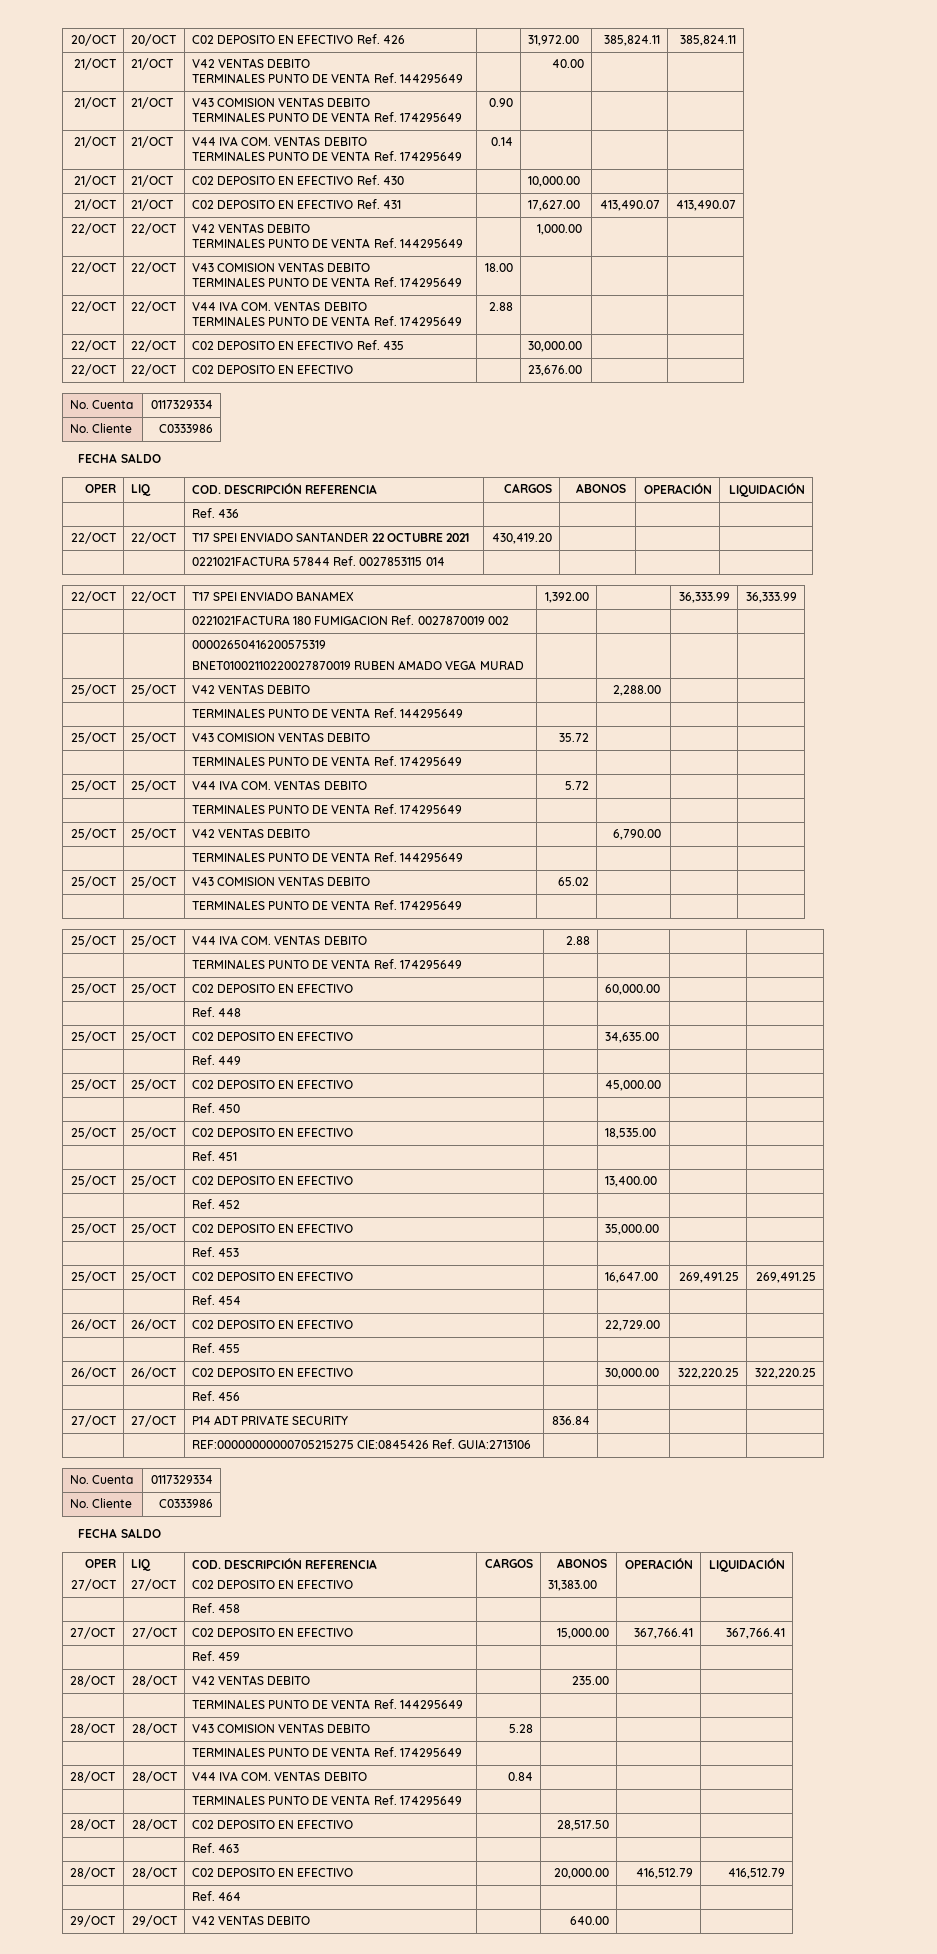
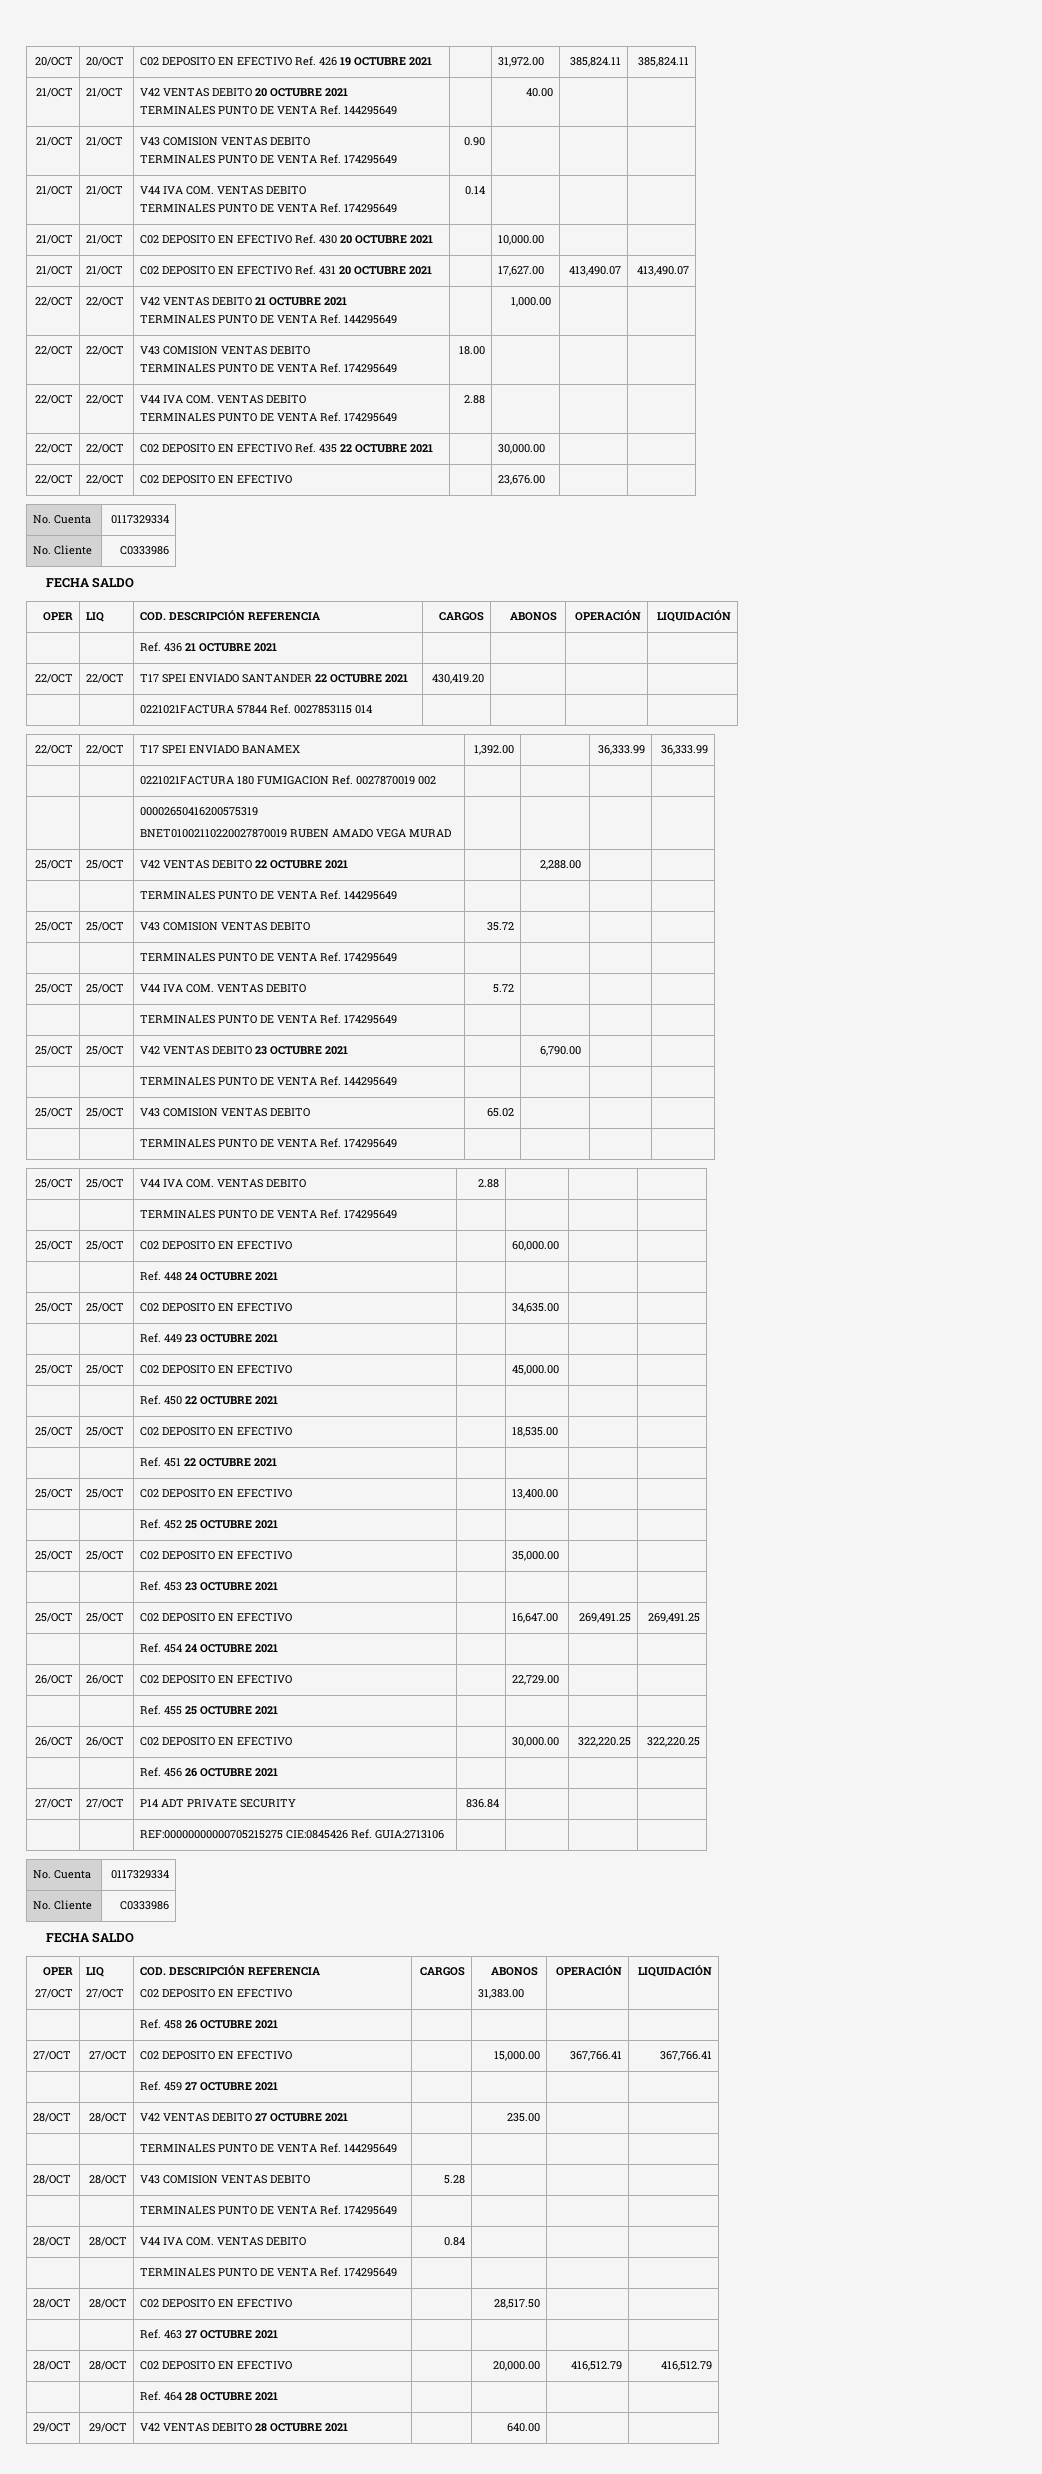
- 20/OCT | 20/OCT | C02 DEPOSITO EN EFECTIVO Ref. 426 | | 31,972.00 | 385,824.11 | 385,824.11
+ 20/OCT | 20/OCT | C02 DEPOSITO EN EFECTIVO Ref. 426 19 OCTUBRE 2021 | | 31,972.00 | 385,824.11 | 385,824.11
- 21/OCT | 21/OCT | V42 VENTAS DEBITO
+ 21/OCT | 21/OCT | V42 VENTAS DEBITO 20 OCTUBRE 2021
- 21/OCT | 21/OCT | C02 DEPOSITO EN EFECTIVO Ref. 430 | | 10,000.00 | |
+ 21/OCT | 21/OCT | C02 DEPOSITO EN EFECTIVO Ref. 430 20 OCTUBRE 2021 | | 10,000.00 | |
- 21/OCT | 21/OCT | C02 DEPOSITO EN EFECTIVO Ref. 431 | | 17,627.00 | 413,490.07 | 413,490.07
+ 21/OCT | 21/OCT | C02 DEPOSITO EN EFECTIVO Ref. 431 20 OCTUBRE 2021 | | 17,627.00 | 413,490.07 | 413,490.07
- 22/OCT | 22/OCT | V42 VENTAS DEBITO
+ 22/OCT | 22/OCT | V42 VENTAS DEBITO 21 OCTUBRE 2021
- 22/OCT | 22/OCT | C02 DEPOSITO EN EFECTIVO Ref. 435 | | 30,000.00 | |
+ 22/OCT | 22/OCT | C02 DEPOSITO EN EFECTIVO Ref. 435 22 OCTUBRE 2021 | | 30,000.00 | |
- | | Ref. 436 | | | |
+ | | Ref. 436 21 OCTUBRE 2021 | | | |
- 25/OCT | 25/OCT | V42 VENTAS DEBITO | | 2,288.00 | |
+ 25/OCT | 25/OCT | V42 VENTAS DEBITO 22 OCTUBRE 2021 | | 2,288.00 | |
- 25/OCT | 25/OCT | V42 VENTAS DEBITO | | 6,790.00 | |
+ 25/OCT | 25/OCT | V42 VENTAS DEBITO 23 OCTUBRE 2021 | | 6,790.00 | |
- | | Ref. 448 | | | |
+ | | Ref. 448 24 OCTUBRE 2021 | | | |
- | | Ref. 449 | | | |
+ | | Ref. 449 23 OCTUBRE 2021 | | | |
- | | Ref. 450 | | | |
+ | | Ref. 450 22 OCTUBRE 2021 | | | |
- | | Ref. 451 | | | |
+ | | Ref. 451 22 OCTUBRE 2021 | | | |
- | | Ref. 452 | | | |
+ | | Ref. 452 25 OCTUBRE 2021 | | | |
- | | Ref. 453 | | | |
+ | | Ref. 453 23 OCTUBRE 2021 | | | |
- | | Ref. 454 | | | |
+ | | Ref. 454 24 OCTUBRE 2021 | | | |
- | | Ref. 455 | | | |
+ | | Ref. 455 25 OCTUBRE 2021 | | | |
- | | Ref. 456 | | | |
+ | | Ref. 456 26 OCTUBRE 2021 | | | |
- | | Ref. 458 | | | |
+ | | Ref. 458 26 OCTUBRE 2021 | | | |
- | | Ref. 459 | | | |
+ | | Ref. 459 27 OCTUBRE 2021 | | | |
- 28/OCT | 28/OCT | V42 VENTAS DEBITO | | 235.00 | |
+ 28/OCT | 28/OCT | V42 VENTAS DEBITO 27 OCTUBRE 2021 | | 235.00 | |
- | | Ref. 463 | | | |
+ | | Ref. 463 27 OCTUBRE 2021 | | | |
- | | Ref. 464 | | | |
+ | | Ref. 464 28 OCTUBRE 2021 | | | |
- 29/OCT | 29/OCT | V42 VENTAS DEBITO | | 640.00 | |
+ 29/OCT | 29/OCT | V42 VENTAS DEBITO 28 OCTUBRE 2021 | | 640.00 | |

